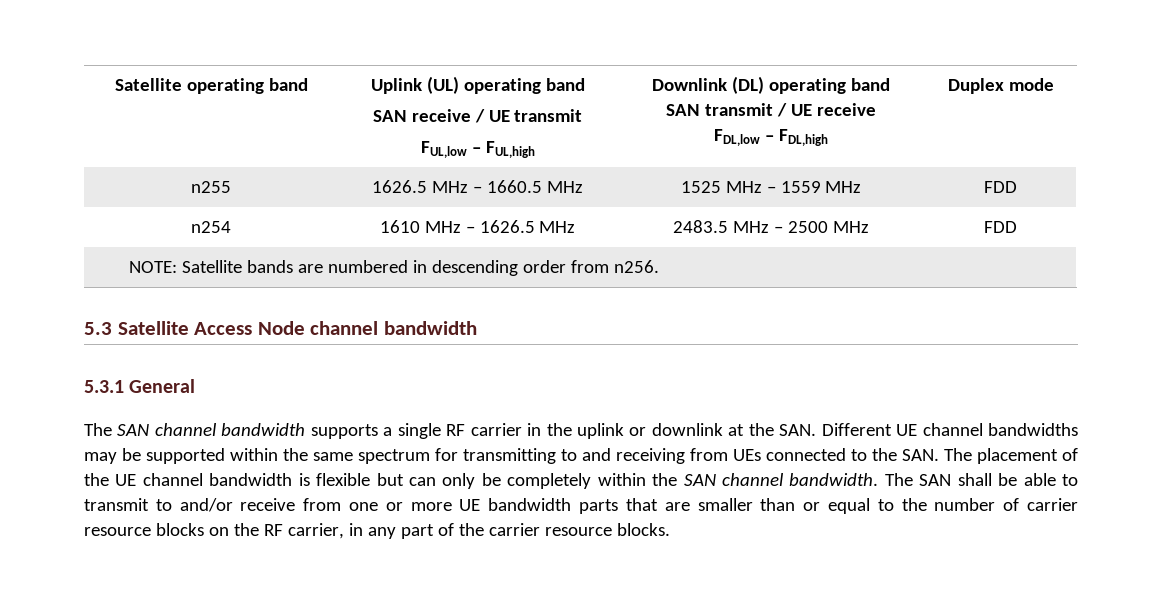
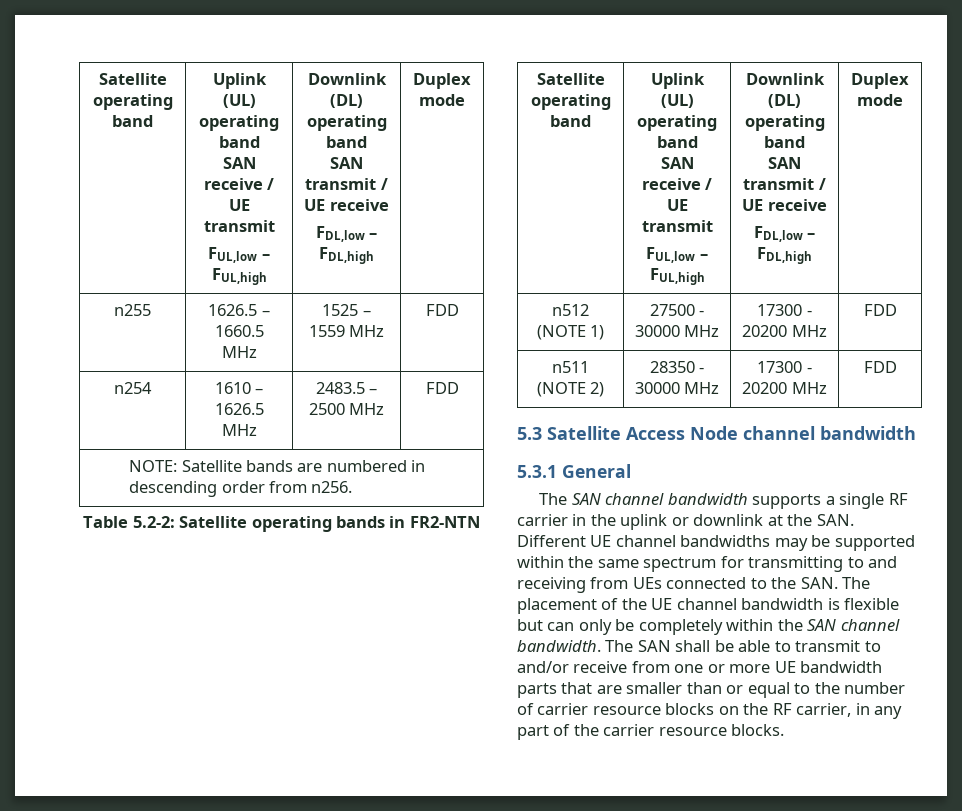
- n255 | 1626.5 MHz – 1660.5 MHz | 1525 MHz – 1559 MHz | FDD
+ n255 | 1626.5 – 1660.5 MHz | 1525 – 1559 MHz | FDD
- n254 | 1610 MHz – 1626.5 MHz | 2483.5 MHz – 2500 MHz | FDD
+ n254 | 1610 – 1626.5 MHz | 2483.5 – 2500 MHz | FDD
+ Table 5.2-2: Satellite operating bands in FR2-NTN
+ Satellite operating band | Uplink (UL) operating band
+ SAN receive / UE transmit
+ FUL,low – FUL,high | Downlink (DL) operating band
+ SAN transmit / UE receive
+ FDL,low – FDL,high | Duplex mode
+ n512 (NOTE 1) | 27500 - 30000 MHz | 17300 - 20200 MHz | FDD
+ n511 (NOTE 2) | 28350 - 30000 MHz | 17300 - 20200 MHz | FDD

